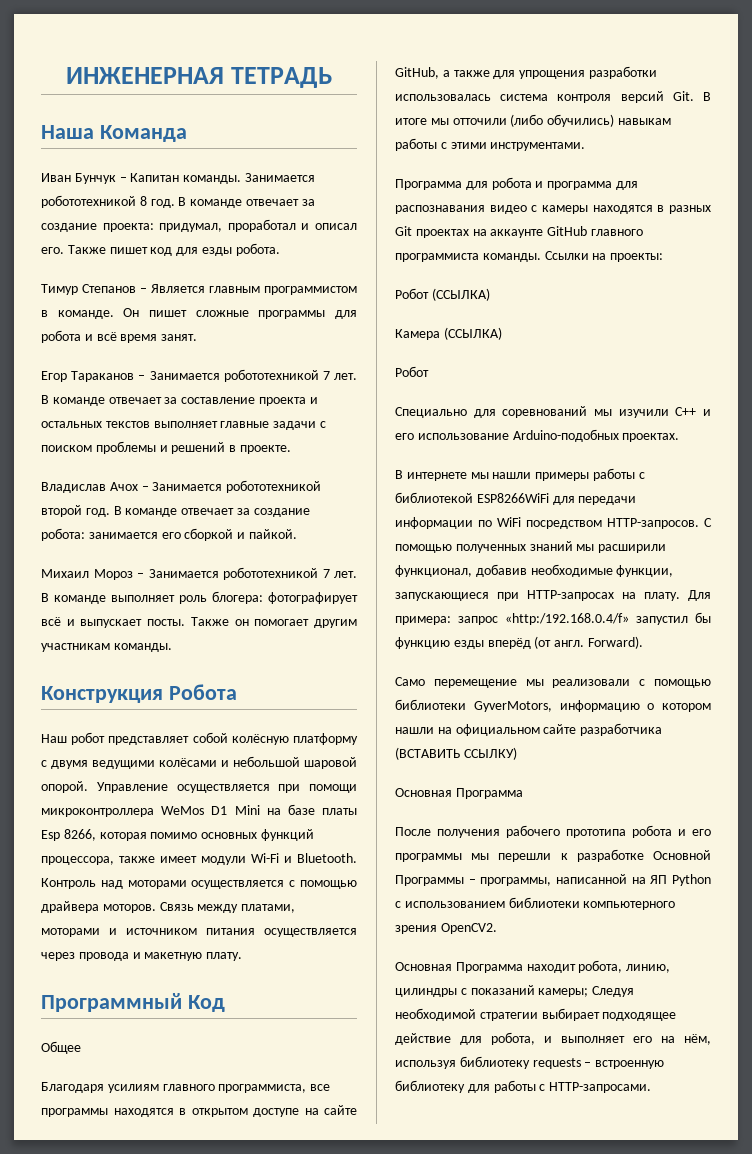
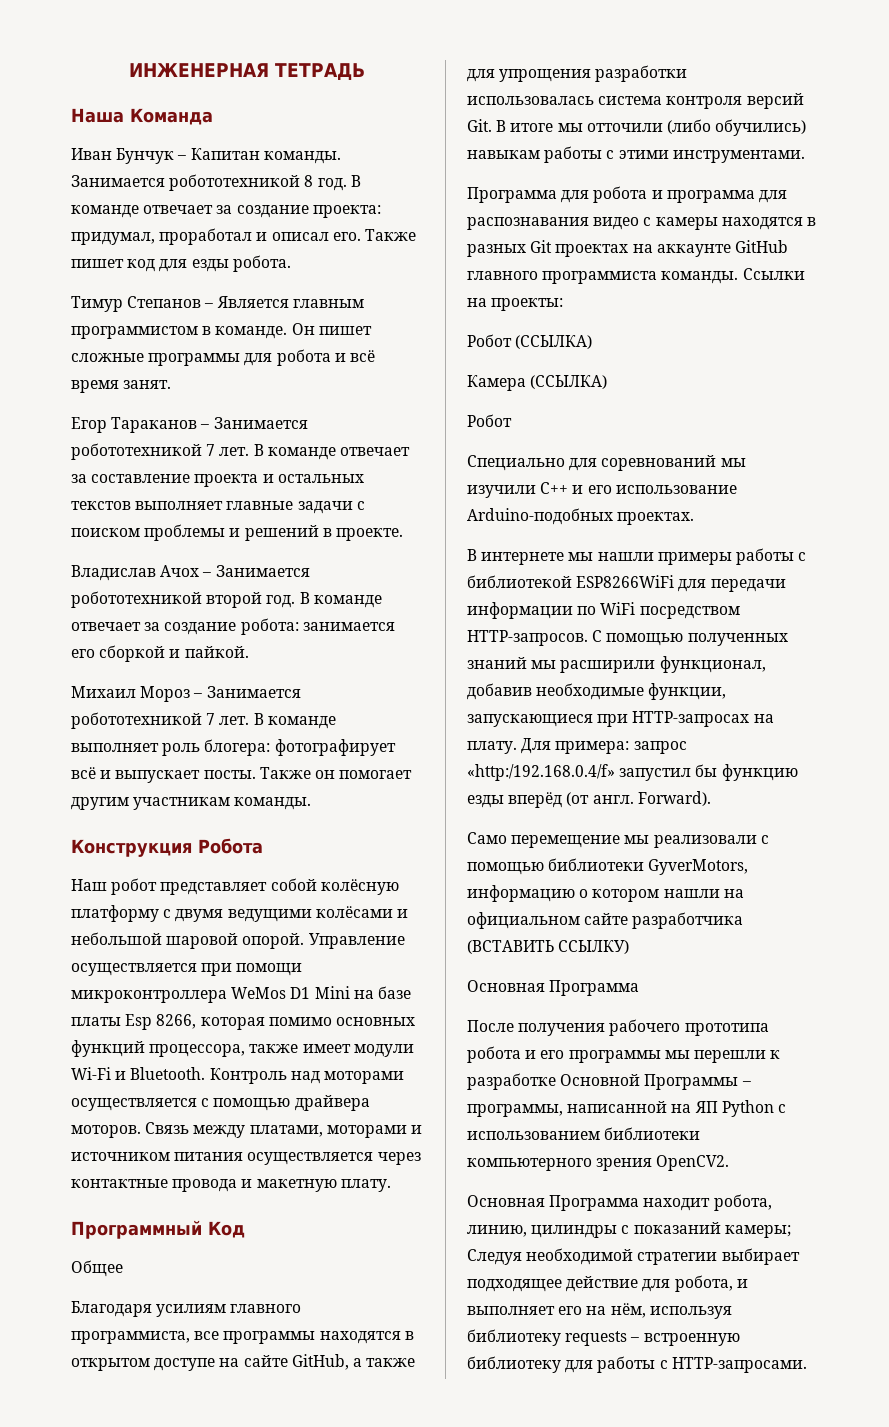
- Связь между платами, моторами и источником питания осуществляется через провода и макетную плату.
+ Связь между платами, моторами и источником питания осуществляется через контактные провода и макетную плату.

